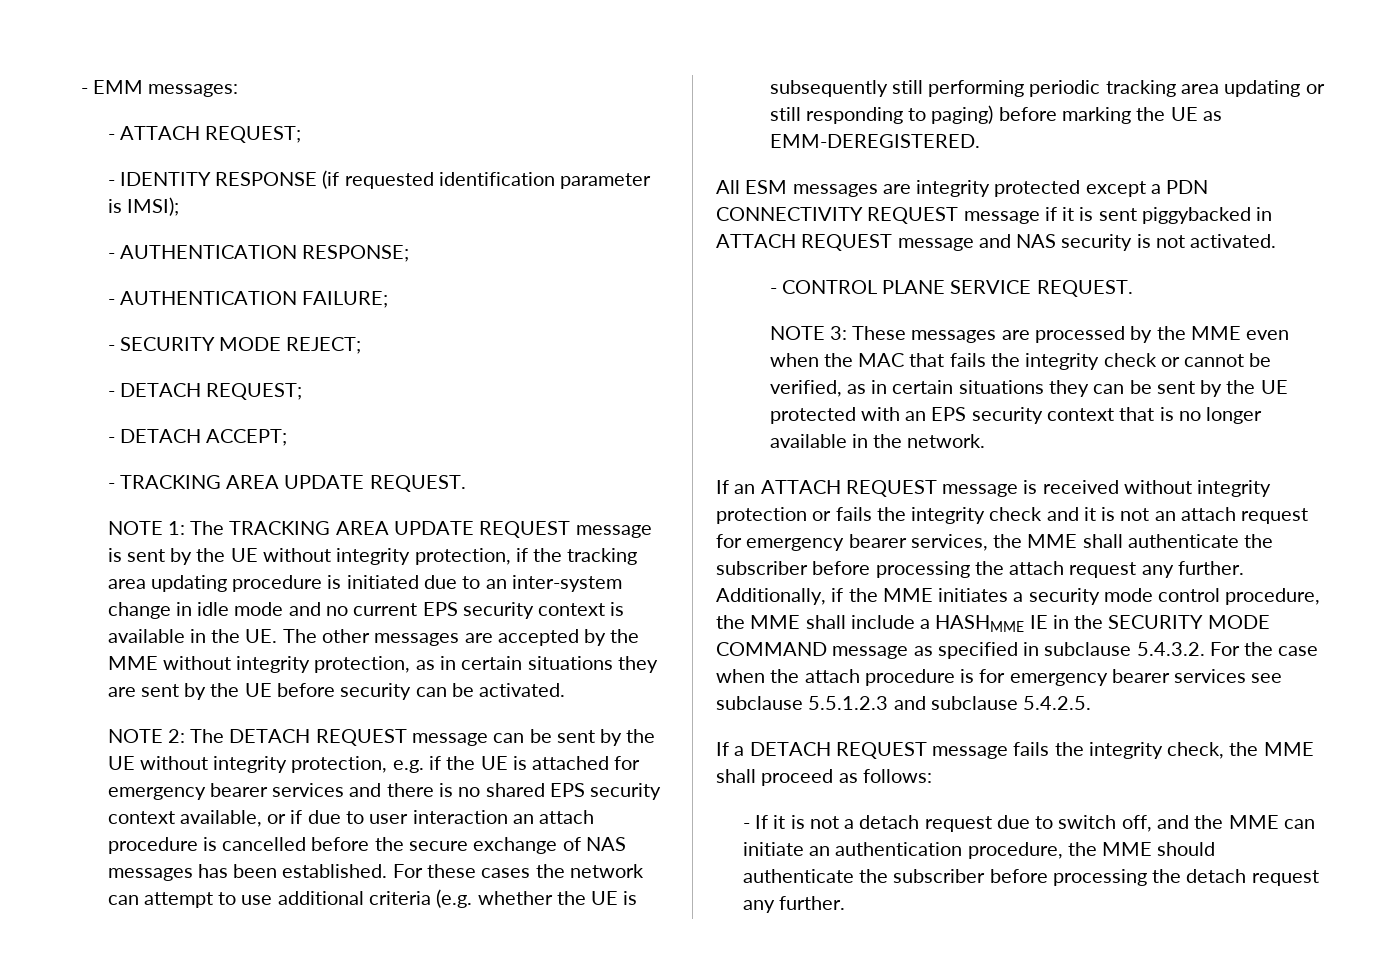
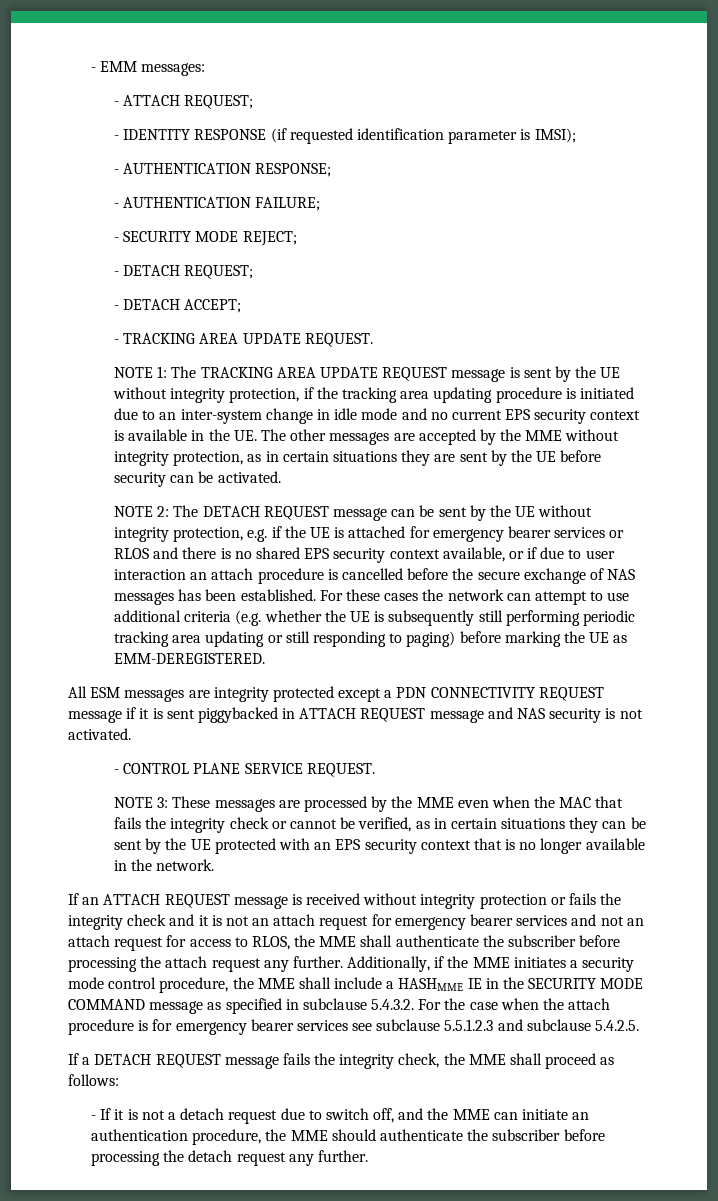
- NOTE 2: The DETACH REQUEST message can be sent by the UE without integrity protection, e.g. if the UE is attached for emergency bearer services and there is no shared EPS security context available, or if due to user interaction an attach procedure is cancelled before the secure exchange of NAS messages has been established.
+ NOTE 2: The DETACH REQUEST message can be sent by the UE without integrity protection, e.g. if the UE is attached for emergency bearer services or RLOS and there is no shared EPS security context available, or if due to user interaction an attach procedure is cancelled before the secure exchange of NAS messages has been established.
- If an ATTACH REQUEST message is received without integrity protection or fails the integrity check and it is not an attach request for emergency bearer services, the MME shall authenticate the subscriber before processing the attach request any further.
+ If an ATTACH REQUEST message is received without integrity protection or fails the integrity check and it is not an attach request for emergency bearer services and not an attach request for access to RLOS, the MME shall authenticate the subscriber before processing the attach request any further.

